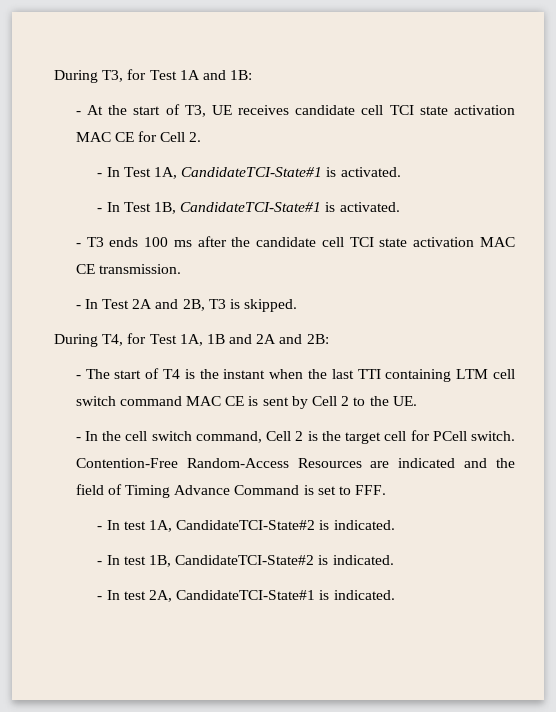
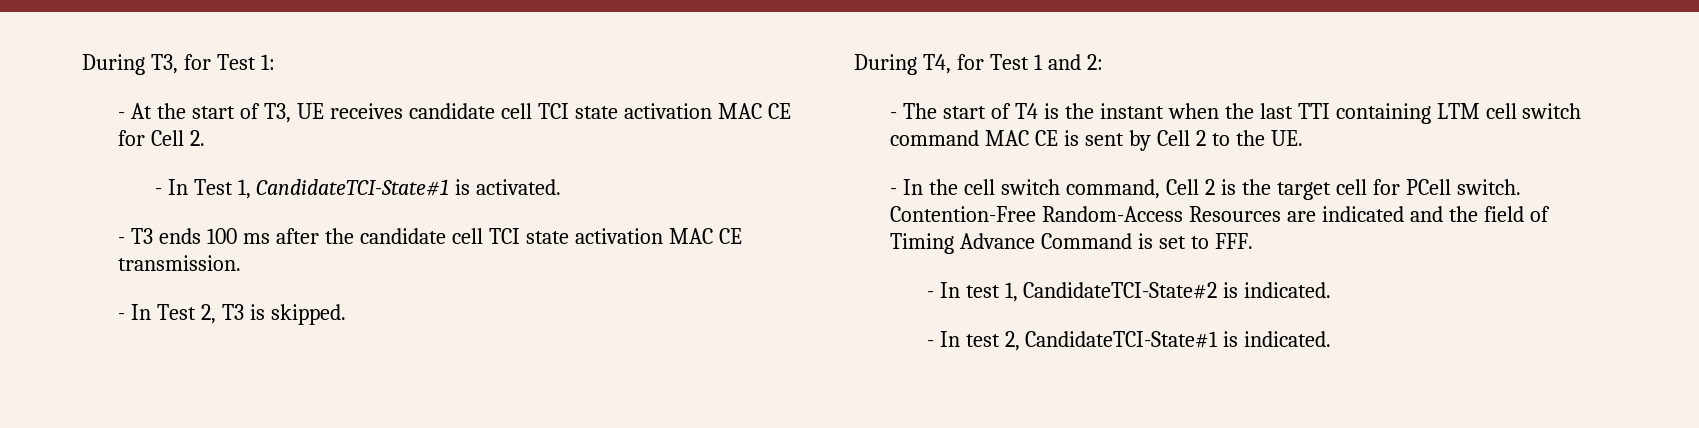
- During T3, for Test 1A and 1B:
+ During T3, for Test 1:
- - In Test 1A, CandidateTCI-State#1 is activated.
- - In Test 1B, CandidateTCI-State#1 is activated.
+ - In Test 1, CandidateTCI-State#1 is activated.
- - In Test 2A and 2B, T3 is skipped.
+ - In Test 2, T3 is skipped.
- During T4, for Test 1A, 1B and 2A and 2B:
+ During T4, for Test 1 and 2:
- - In test 1A, CandidateTCI-State#2 is indicated.
- - In test 1B, CandidateTCI-State#2 is indicated.
- - In test 2A, CandidateTCI-State#1 is indicated.
+ - In test 1, CandidateTCI-State#2 is indicated.
+ - In test 2, CandidateTCI-State#1 is indicated.

